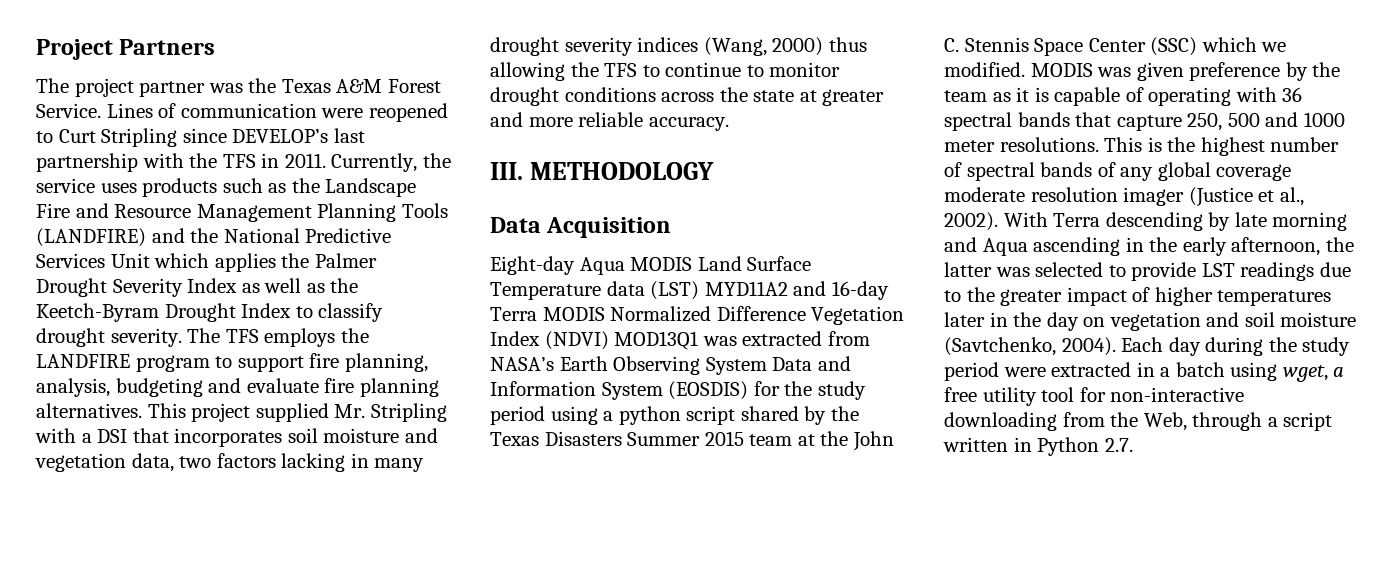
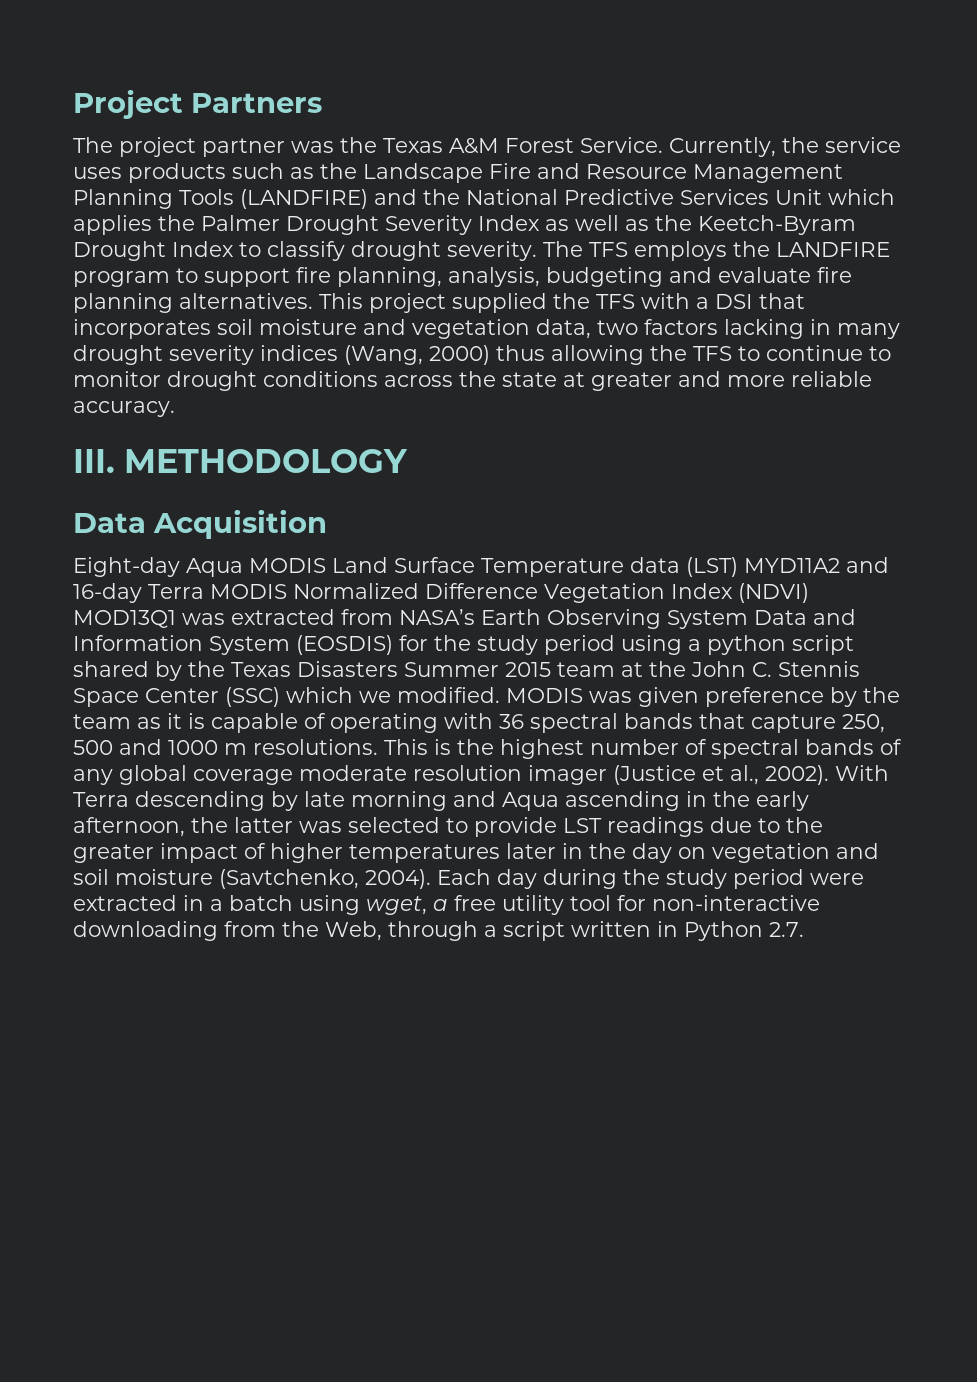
- Lines of communication were reopened to Curt Stripling since DEVELOP’s last partnership with the TFS in 2011.
- This project supplied Mr. Stripling with a DSI that incorporates soil moisture and vegetation data, two factors lacking in many drought severity indices (Wang, 2000) thus allowing the TFS to continue to monitor drought conditions across the state at greater and more reliable accuracy.
+ This project supplied the TFS with a DSI that incorporates soil moisture and vegetation data, two factors lacking in many drought severity indices (Wang, 2000) thus allowing the TFS to continue to monitor drought conditions across the state at greater and more reliable accuracy.
- MODIS was given preference by the team as it is capable of operating with 36 spectral bands that capture 250, 500 and 1000 meter resolutions.
+ MODIS was given preference by the team as it is capable of operating with 36 spectral bands that capture 250, 500 and 1000 m resolutions.

